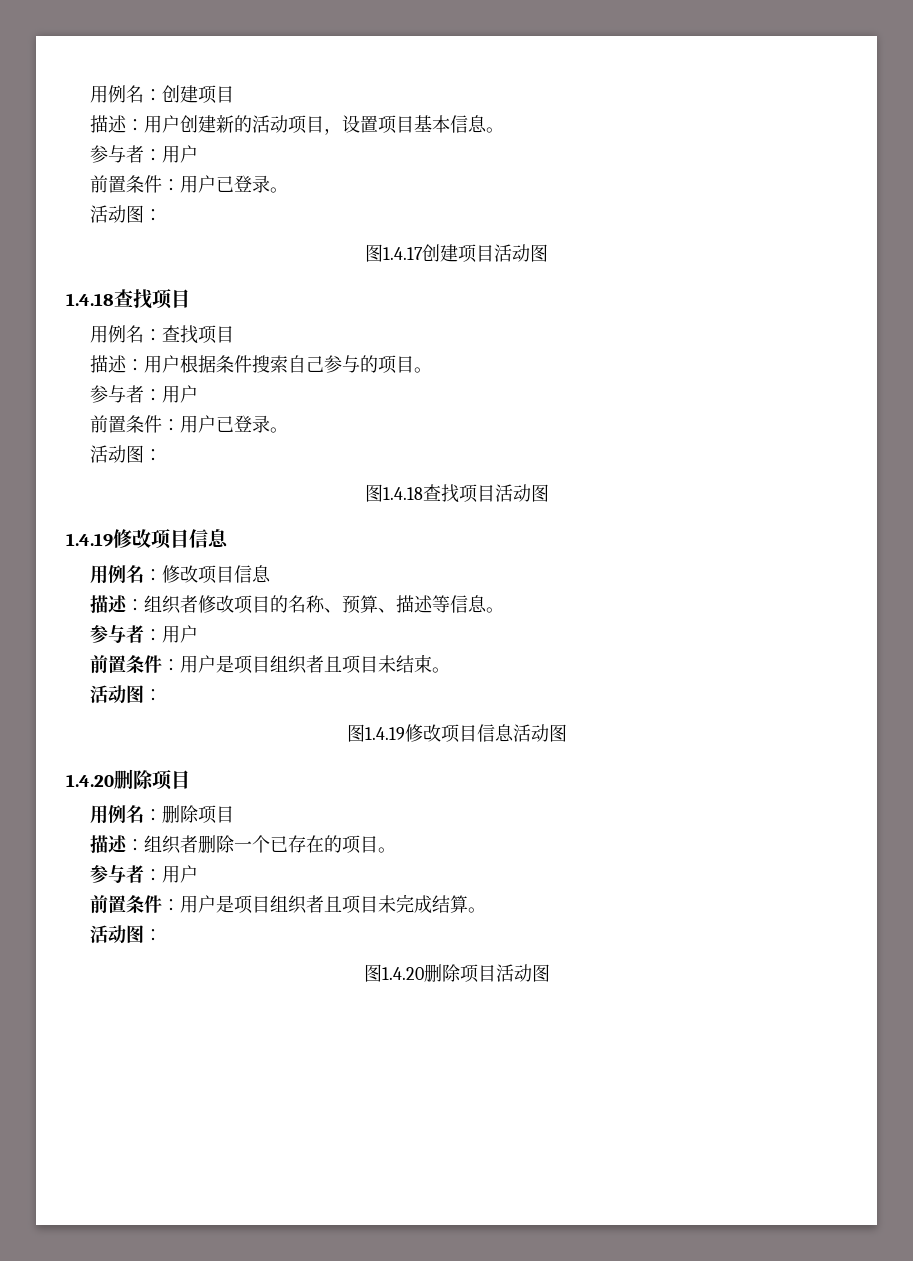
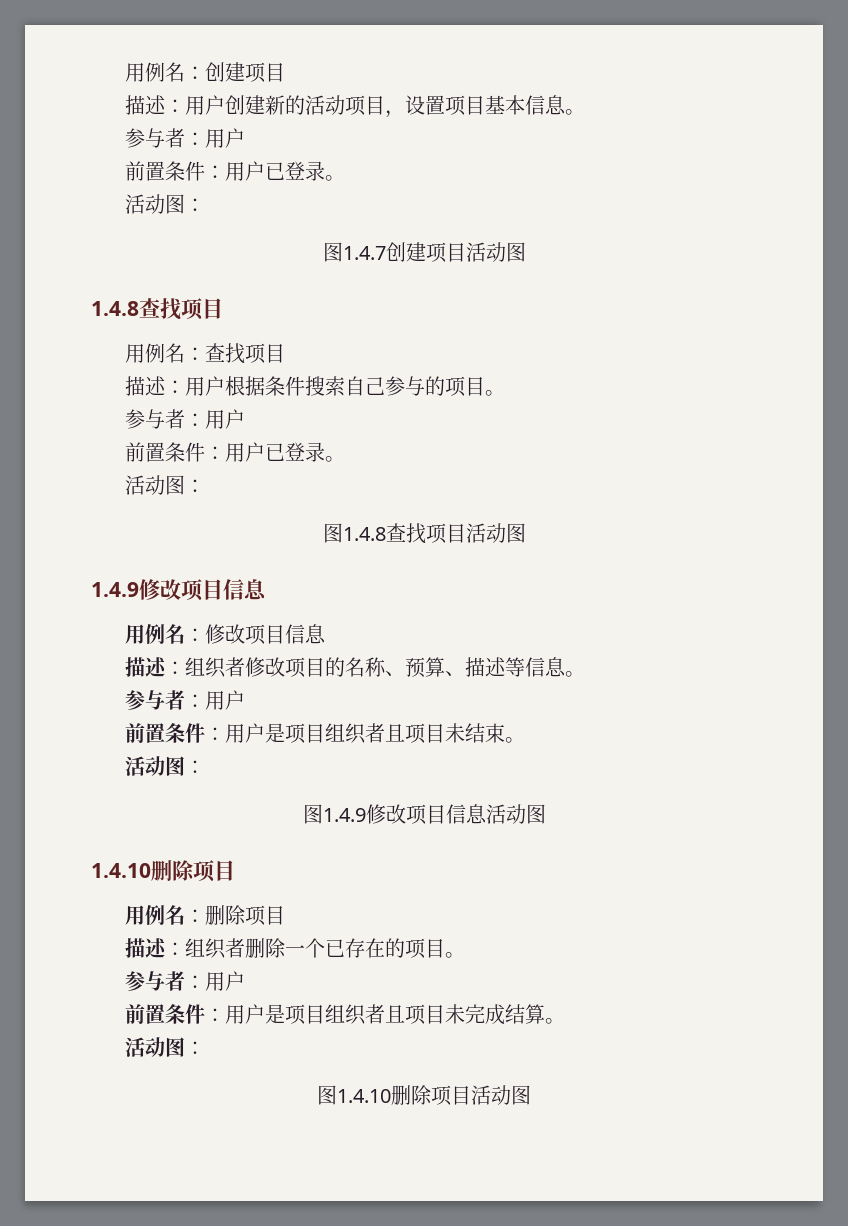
- 图1.4.17创建项目活动图
- 1.4.18查找项目
+ 图1.4.7创建项目活动图
+ 1.4.8查找项目
- 图1.4.18查找项目活动图
- 1.4.19修改项目信息
+ 图1.4.8查找项目活动图
+ 1.4.9修改项目信息
- 图1.4.19修改项目信息活动图
- 1.4.20删除项目
+ 图1.4.9修改项目信息活动图
+ 1.4.10删除项目
- 图1.4.20删除项目活动图
+ 图1.4.10删除项目活动图

